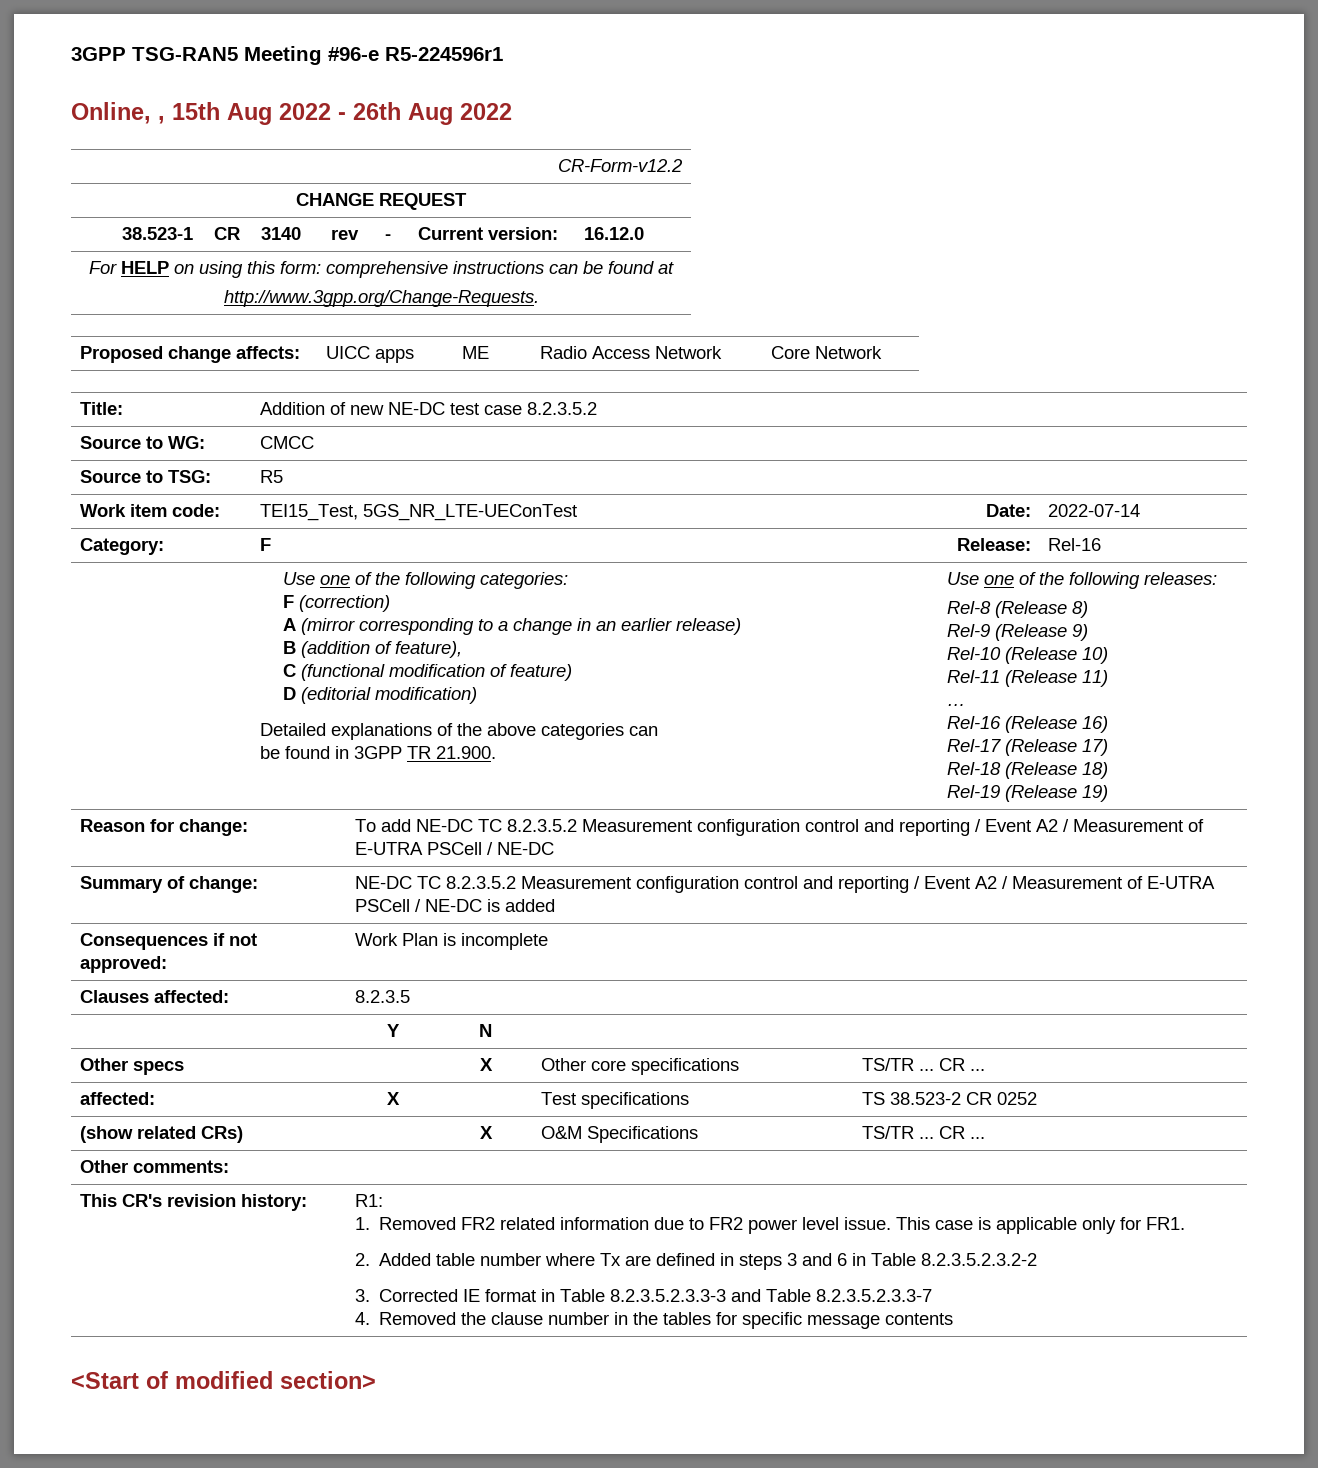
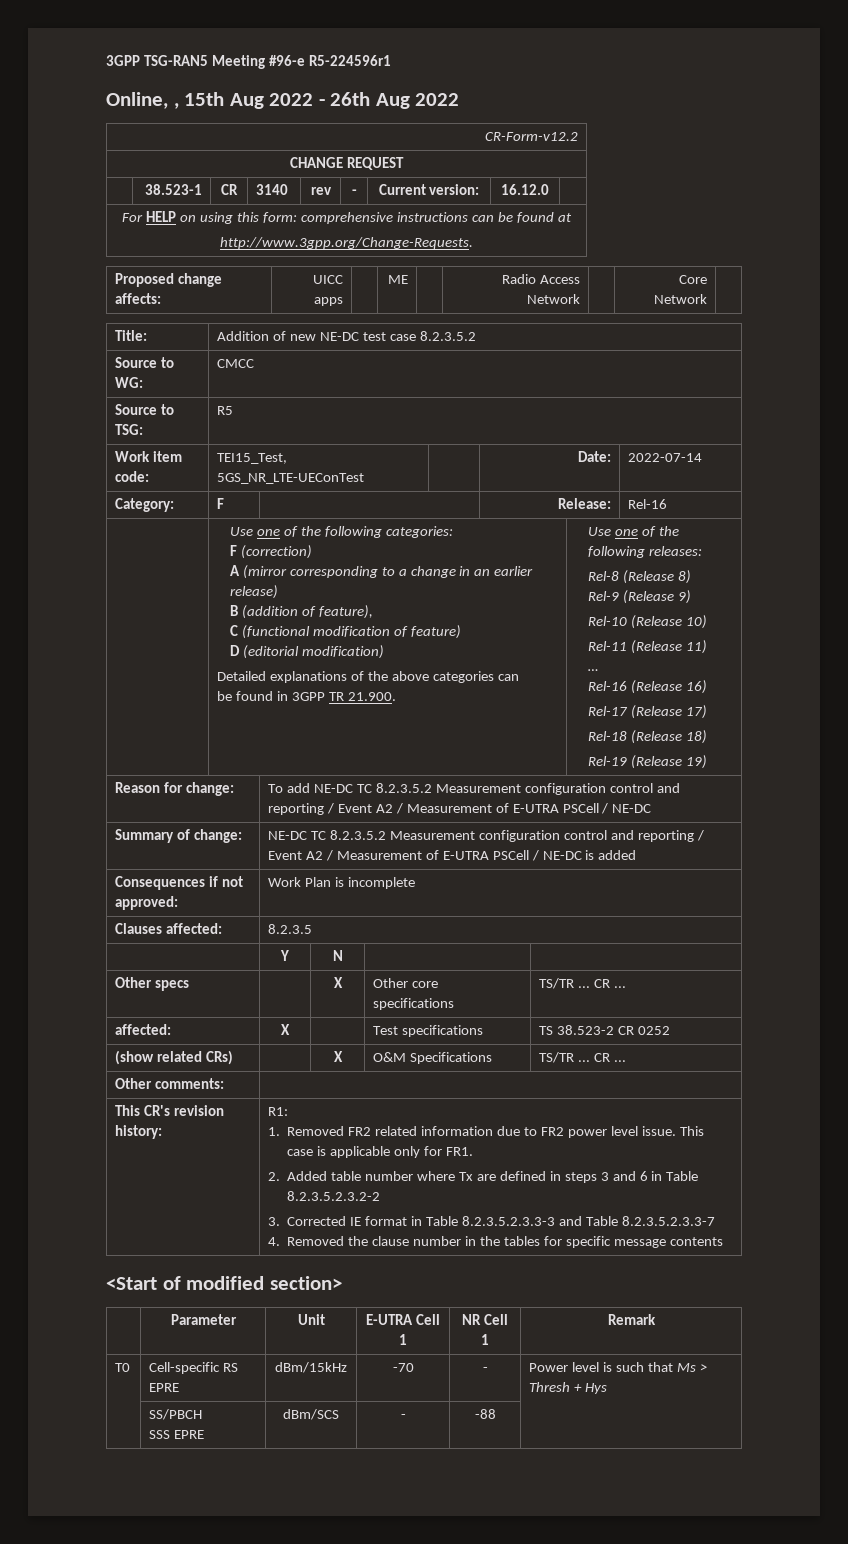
+ | Parameter | Unit | E-UTRA Cell 1 | NR Cell 1 | Remark
+ T0 | Cell-specific RS EPRE | dBm/15kHz | -70 | - | Power level is such that Ms > Thresh + Hys
+ | SS/PBCH
+ SSS EPRE | dBm/SCS | - | -88 |

